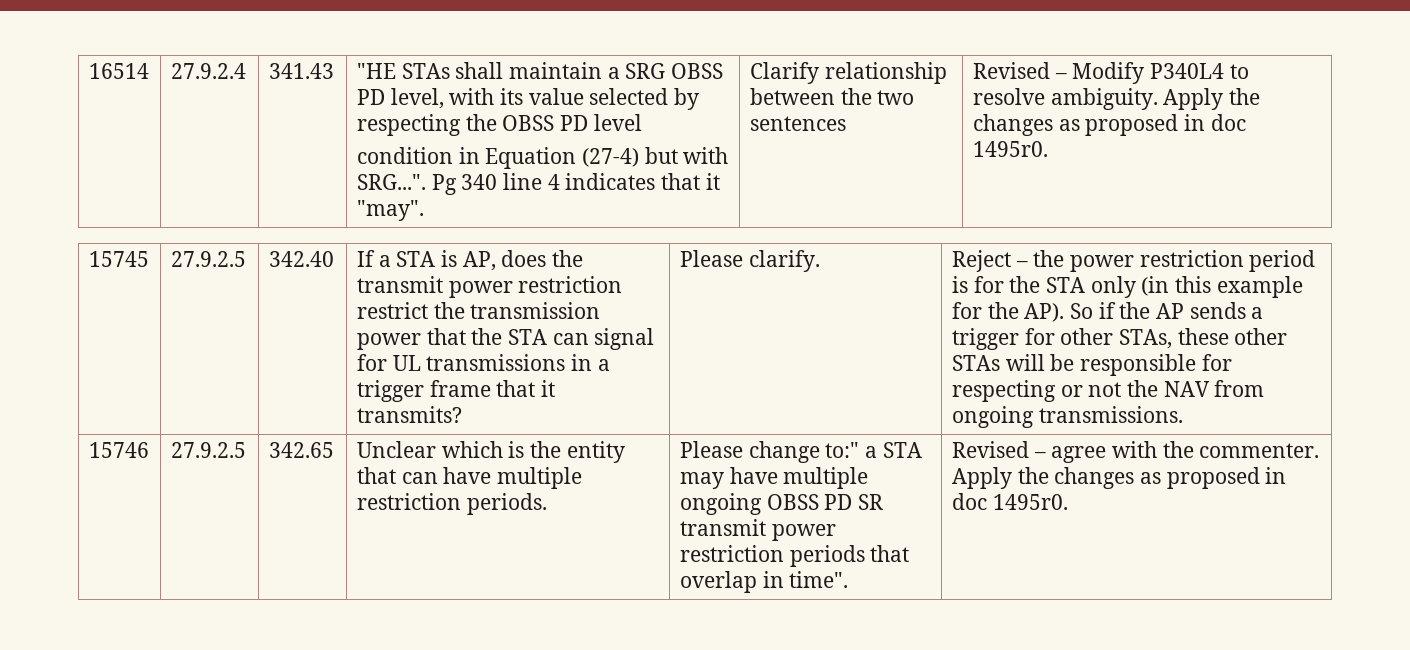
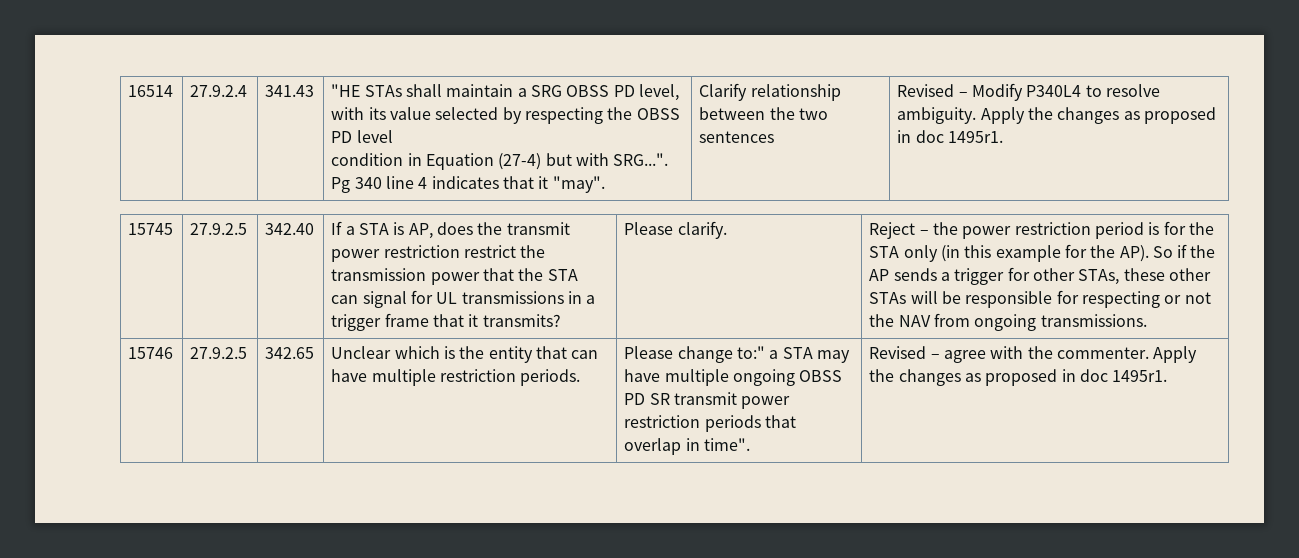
- Revised – Modify P340L4 to resolve ambiguity. Apply the changes as proposed in doc 1495r0.
+ Revised – Modify P340L4 to resolve ambiguity. Apply the changes as proposed in doc 1495r1.
- Revised – agree with the commenter. Apply the changes as proposed in doc 1495r0.
+ Revised – agree with the commenter. Apply the changes as proposed in doc 1495r1.

